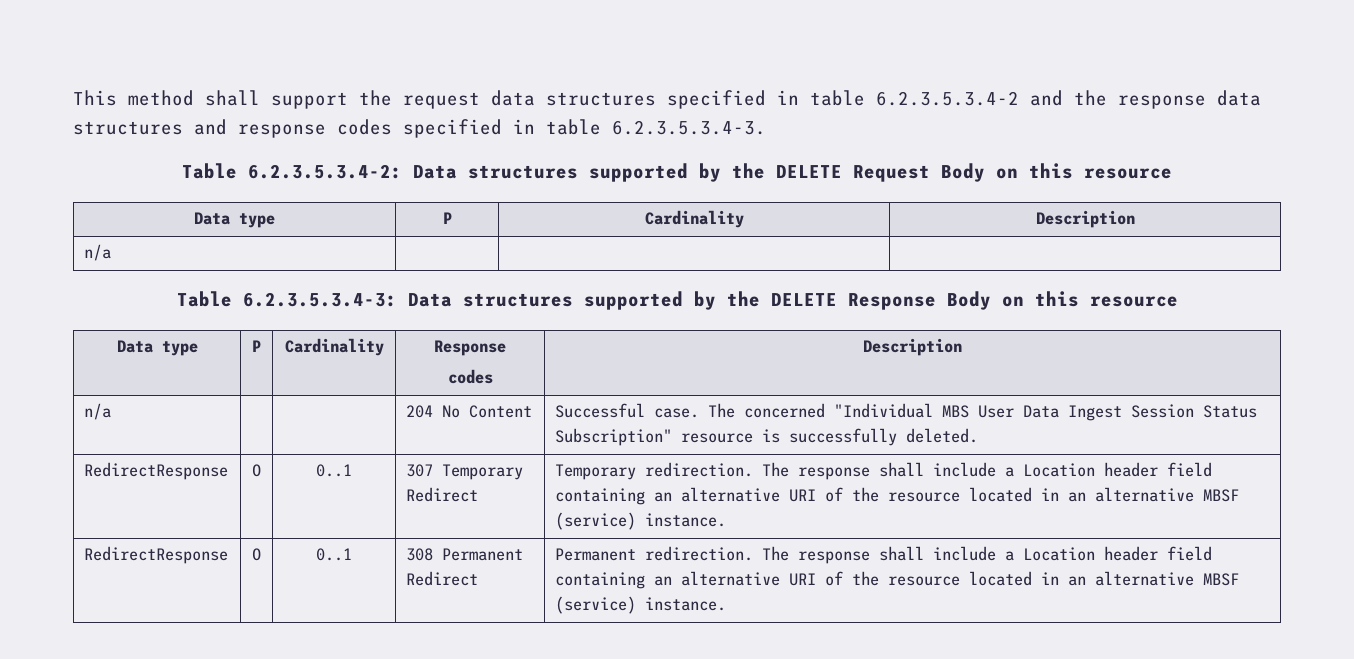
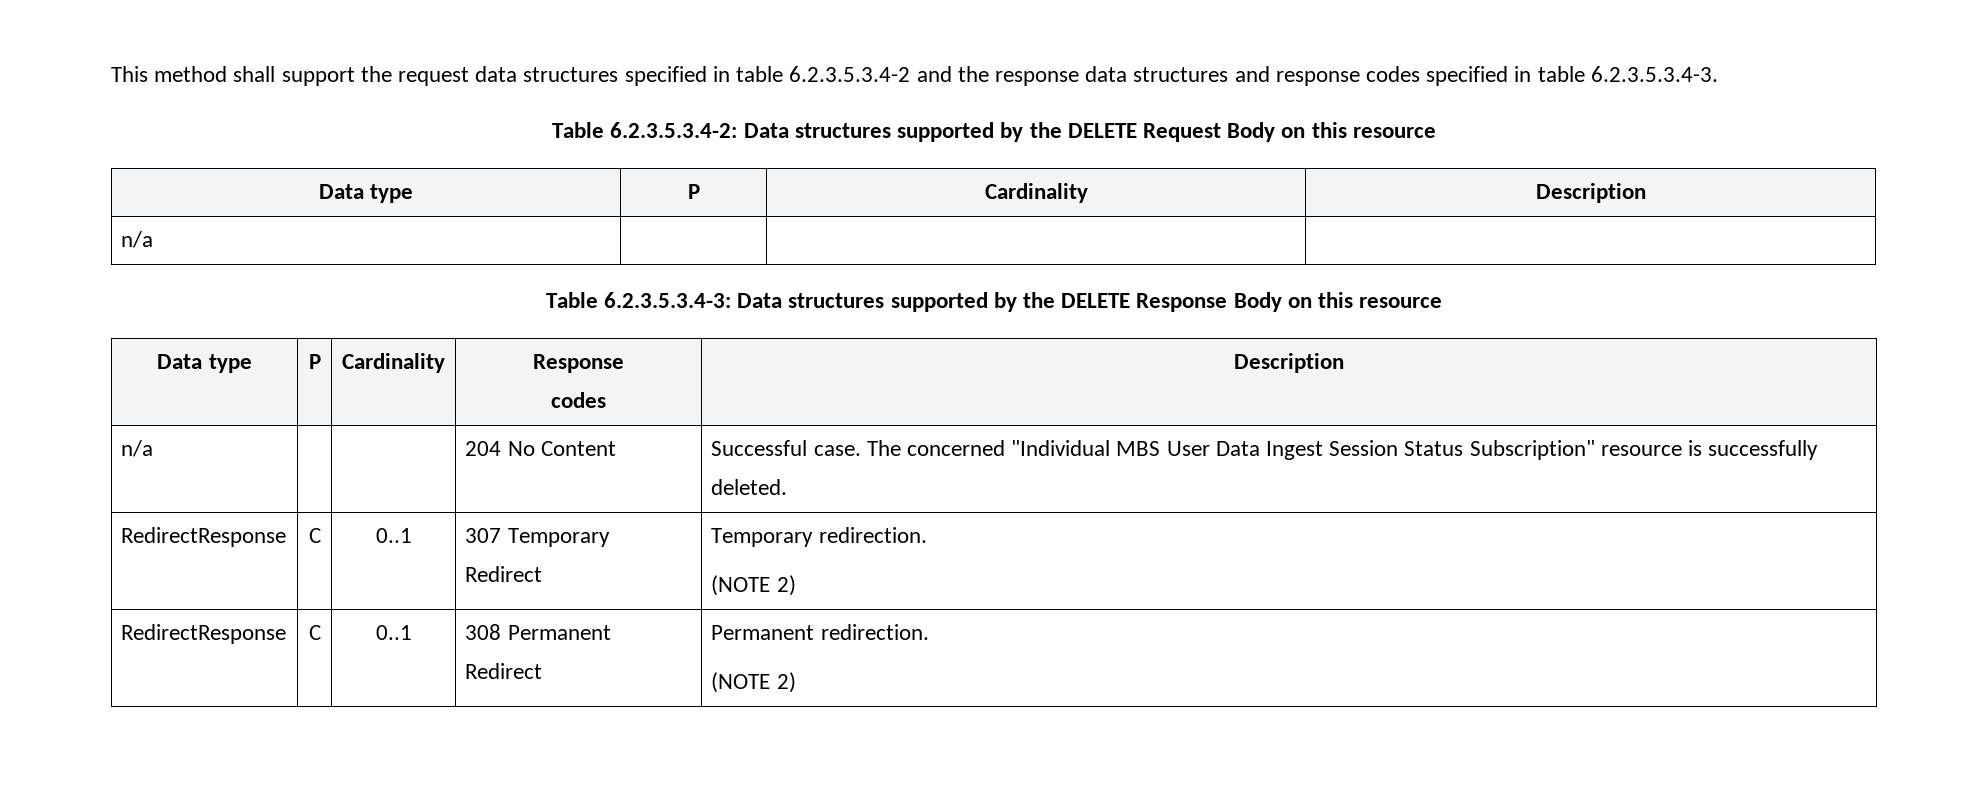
- RedirectResponse | O | 0..1 | 307 Temporary Redirect | Temporary redirection. The response shall include a Location header field containing an alternative URI of the resource located in an alternative MBSF (service) instance.
- RedirectResponse | O | 0..1 | 308 Permanent Redirect | Permanent redirection. The response shall include a Location header field containing an alternative URI of the resource located in an alternative MBSF (service) instance.
+ RedirectResponse | C | 0..1 | 307 Temporary Redirect | Temporary redirection.
+ (NOTE 2)
+ RedirectResponse | C | 0..1 | 308 Permanent Redirect | Permanent redirection.
+ (NOTE 2)

